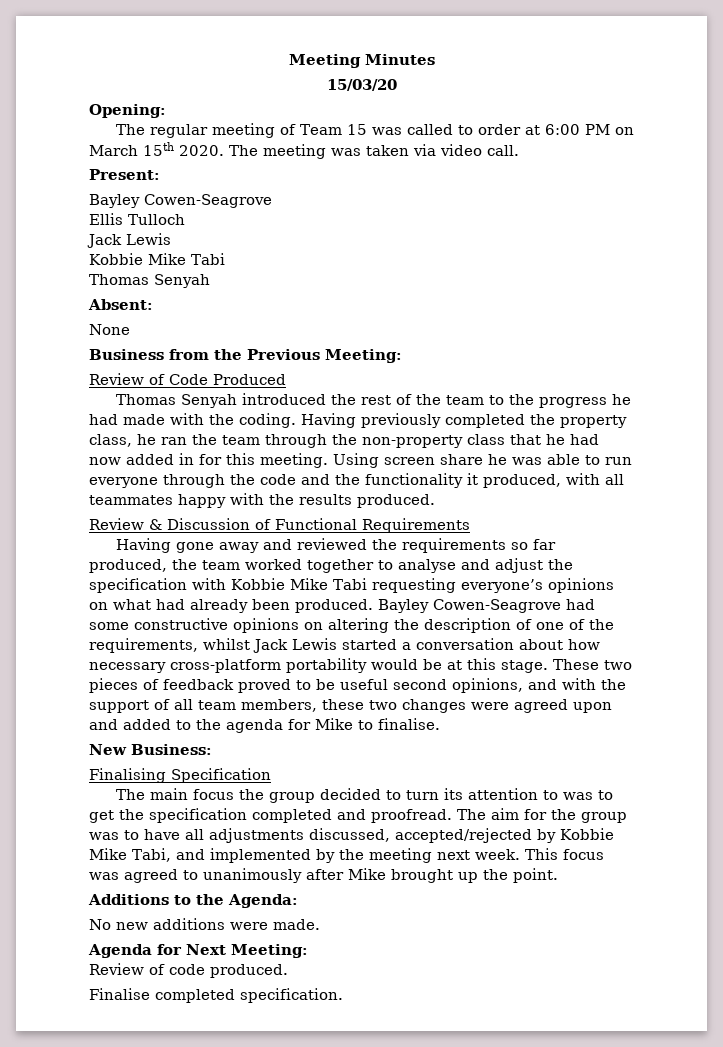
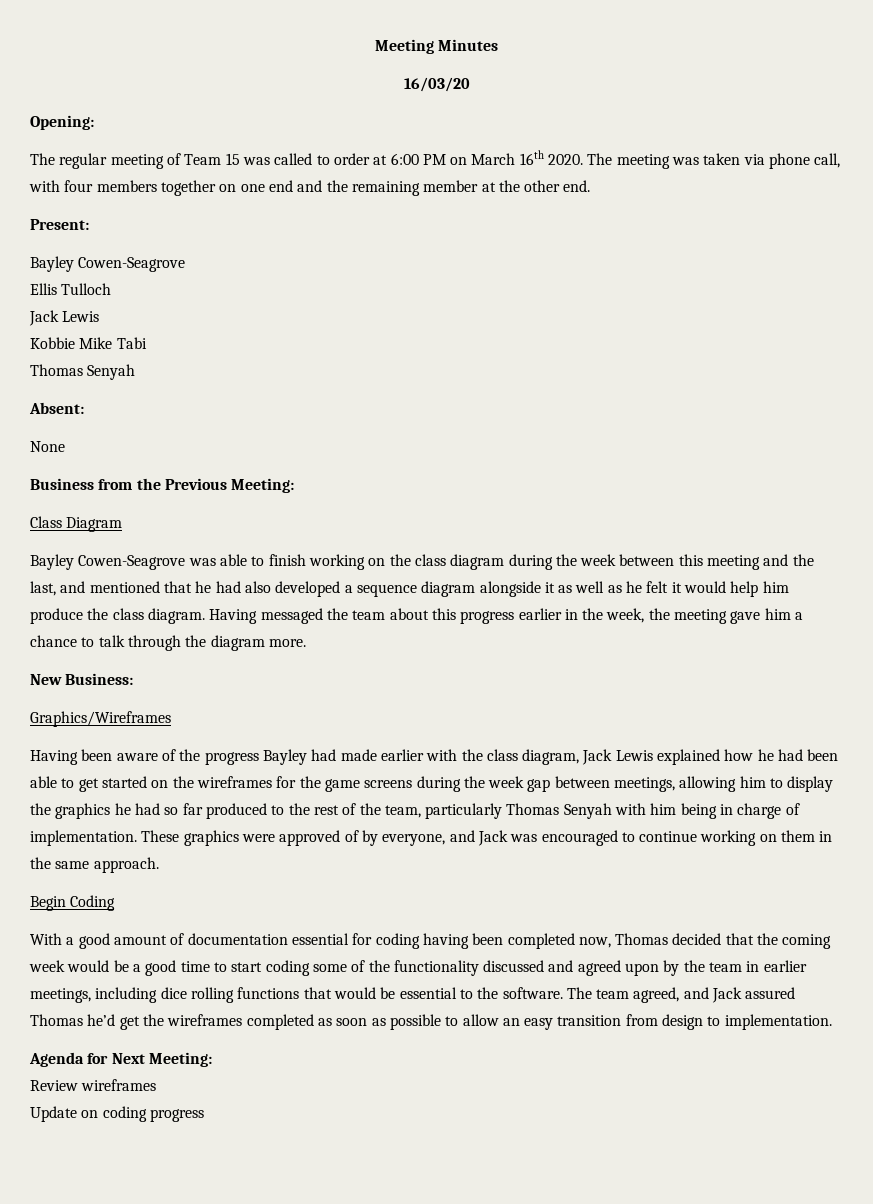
- 15/03/20
+ 16/03/20
- The regular meeting of Team 15 was called to order at 6:00 PM on March 15th 2020.
+ The regular meeting of Team 15 was called to order at 6:00 PM on March 16th 2020.
- The meeting was taken via video call.
+ The meeting was taken via phone call, with four members together on one end and the remaining member at the other end.
- Review of Code Produced
- Thomas Senyah introduced the rest of the team to the progress he had made with the coding. Having previously completed the property class, he ran the team through the non-property class that he had now added in for this meeting. Using screen share he was able to run everyone through the code and the functionality it produced, with all teammates happy with the results produced.
- Review & Discussion of Functional Requirements
- Having gone away and reviewed the requirements so far produced, the team worked together to analyse and adjust the specification with Kobbie Mike Tabi requesting everyone’s opinions on what had already been produced. Bayley Cowen-Seagrove had some constructive opinions on altering the description of one of the requirements, whilst Jack Lewis started a conversation about how necessary cross-platform portability would be at this stage. These two pieces of feedback proved to be useful second opinions, and with the support of all team members, these two changes were agreed upon and added to the agenda for Mike to finalise.
+ Class Diagram
+ Bayley Cowen-Seagrove was able to finish working on the class diagram during the week between this meeting and the last, and mentioned that he had also developed a sequence diagram alongside it as well as he felt it would help him produce the class diagram. Having messaged the team about this progress earlier in the week, the meeting gave him a chance to talk through the diagram more.
  New Business:
- Finalising Specification
- The main focus the group decided to turn its attention to was to get the specification completed and proofread. The aim for the group was to have all adjustments discussed, accepted/rejected by Kobbie Mike Tabi, and implemented by the meeting next week. This focus was agreed to unanimously after Mike brought up the point.
- Additions to the Agenda:
- No new additions were made.
+ Graphics/Wireframes
+ Having been aware of the progress Bayley had made earlier with the class diagram, Jack Lewis explained how he had been able to get started on the wireframes for the game screens during the week gap between meetings, allowing him to display the graphics he had so far produced to the rest of the team, particularly Thomas Senyah with him being in charge of implementation. These graphics were approved of by everyone, and Jack was encouraged to continue working on them in the same approach.
+ Begin Coding
+ With a good amount of documentation essential for coding having been completed now, Thomas decided that the coming week would be a good time to start coding some of the functionality discussed and agreed upon by the team in earlier meetings, including dice rolling functions that would be essential to the software. The team agreed, and Jack assured Thomas he’d get the wireframes completed as soon as possible to allow an easy transition from design to implementation.
- Review of code produced.
- Finalise completed specification.
+ Review wireframes
+ Update on coding progress

